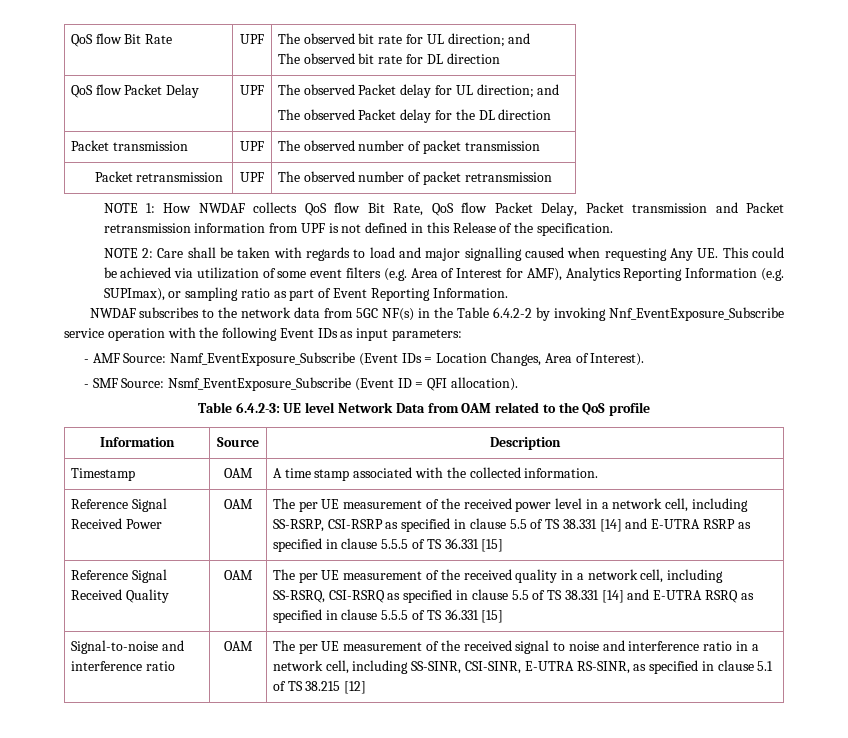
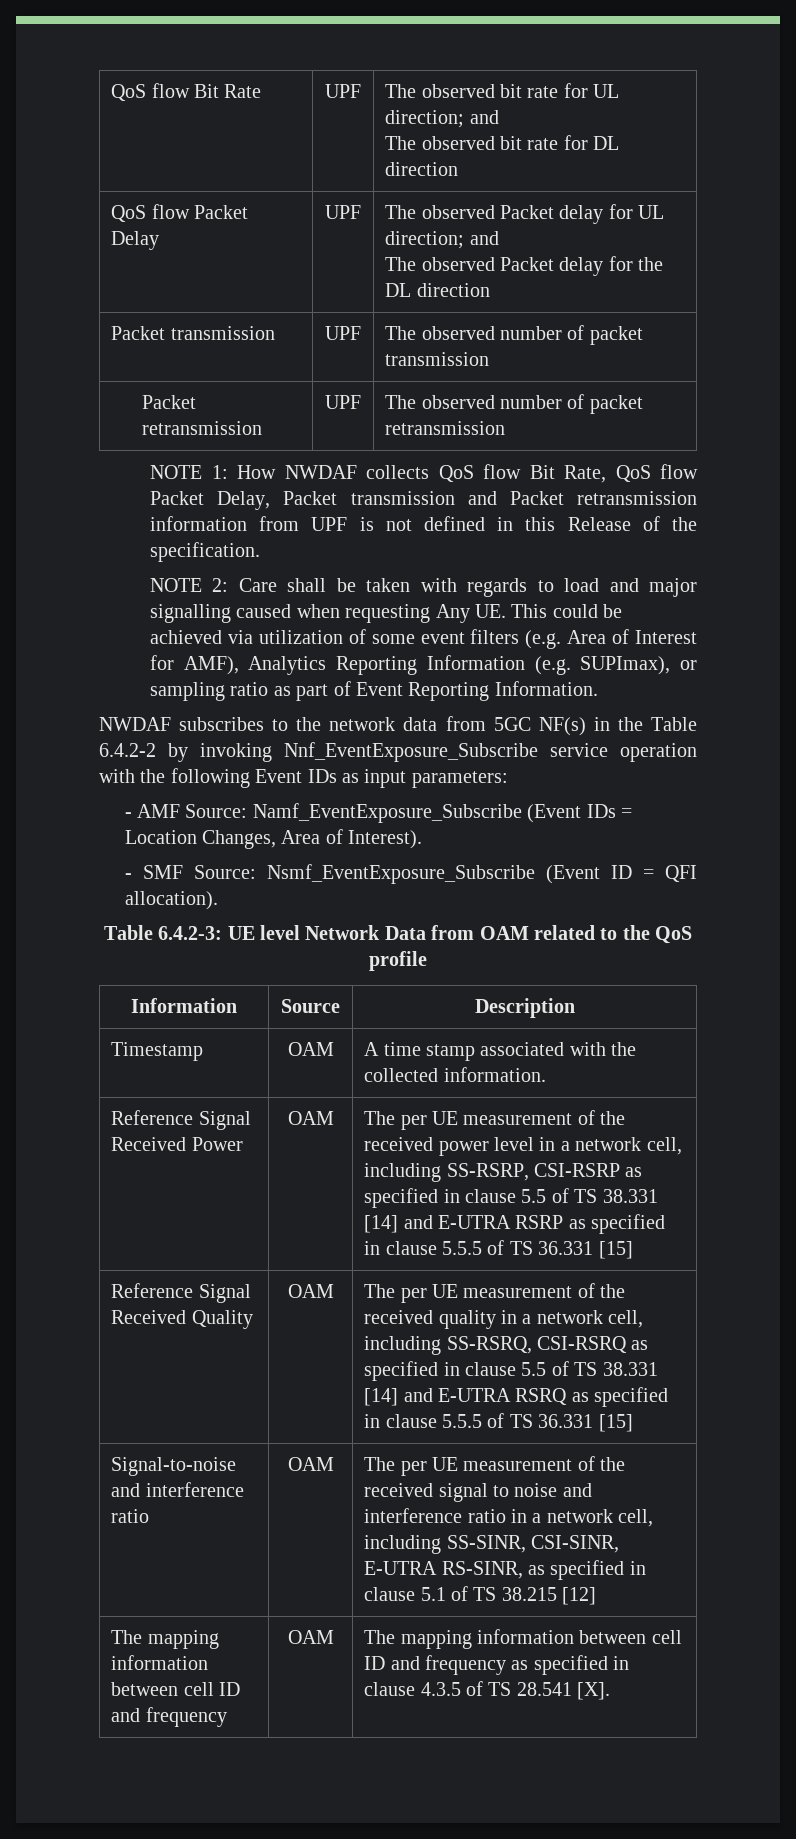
+ The mapping information between cell ID and frequency | OAM | The mapping information between cell ID and frequency as specified in clause 4.3.5 of TS 28.541 [X].

